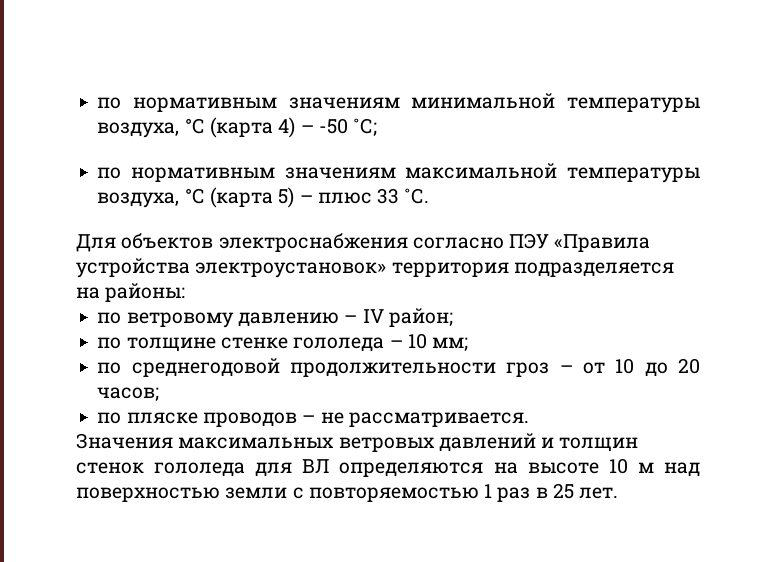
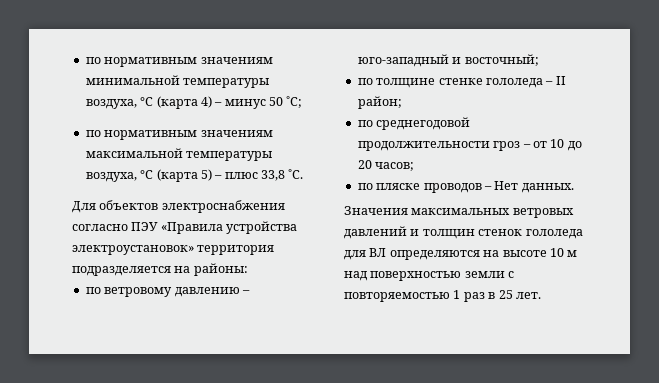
- по нормативным значениям минимальной температуры воздуха, °С (карта 4) – -50 ˚С;
+ по нормативным значениям минимальной температуры воздуха, °С (карта 4) – минус 50 ˚С;
- по нормативным значениям максимальной температуры воздуха, °С (карта 5) – плюс 33 ˚С.
+ по нормативным значениям максимальной температуры воздуха, °С (карта 5) – плюс 33,8 ˚С.
- по ветровому давлению – IV район;
+ по ветровому давлению – юго-западный и восточный;
- по толщине стенке гололеда – 10 мм;
+ по толщине стенке гололеда – II район;
- по пляске проводов – не рассматривается.
+ по пляске проводов – Нет данных.

